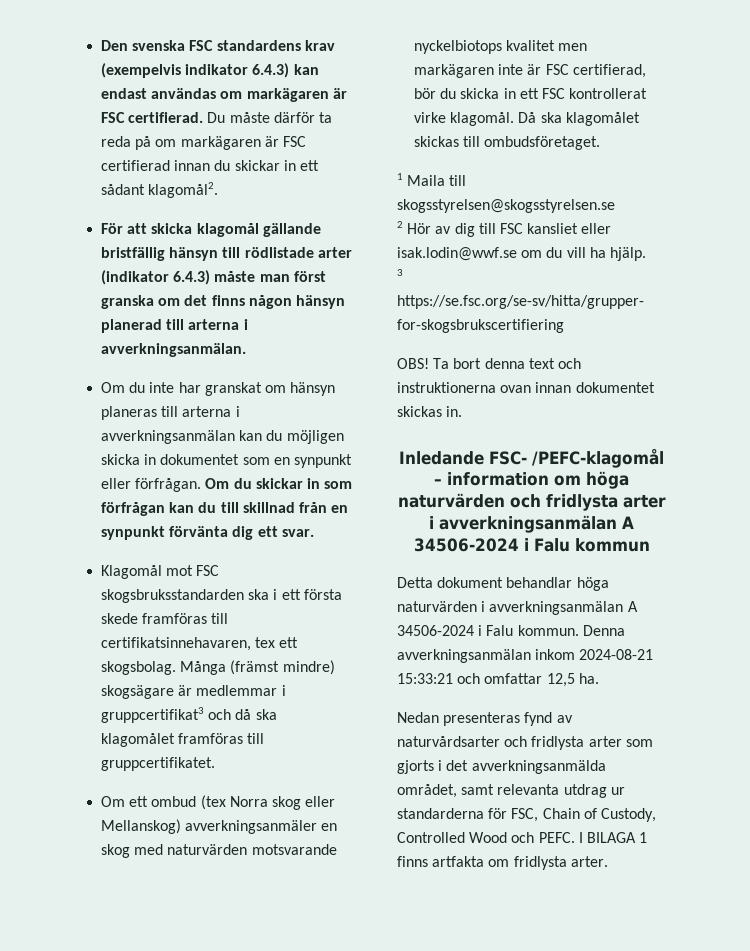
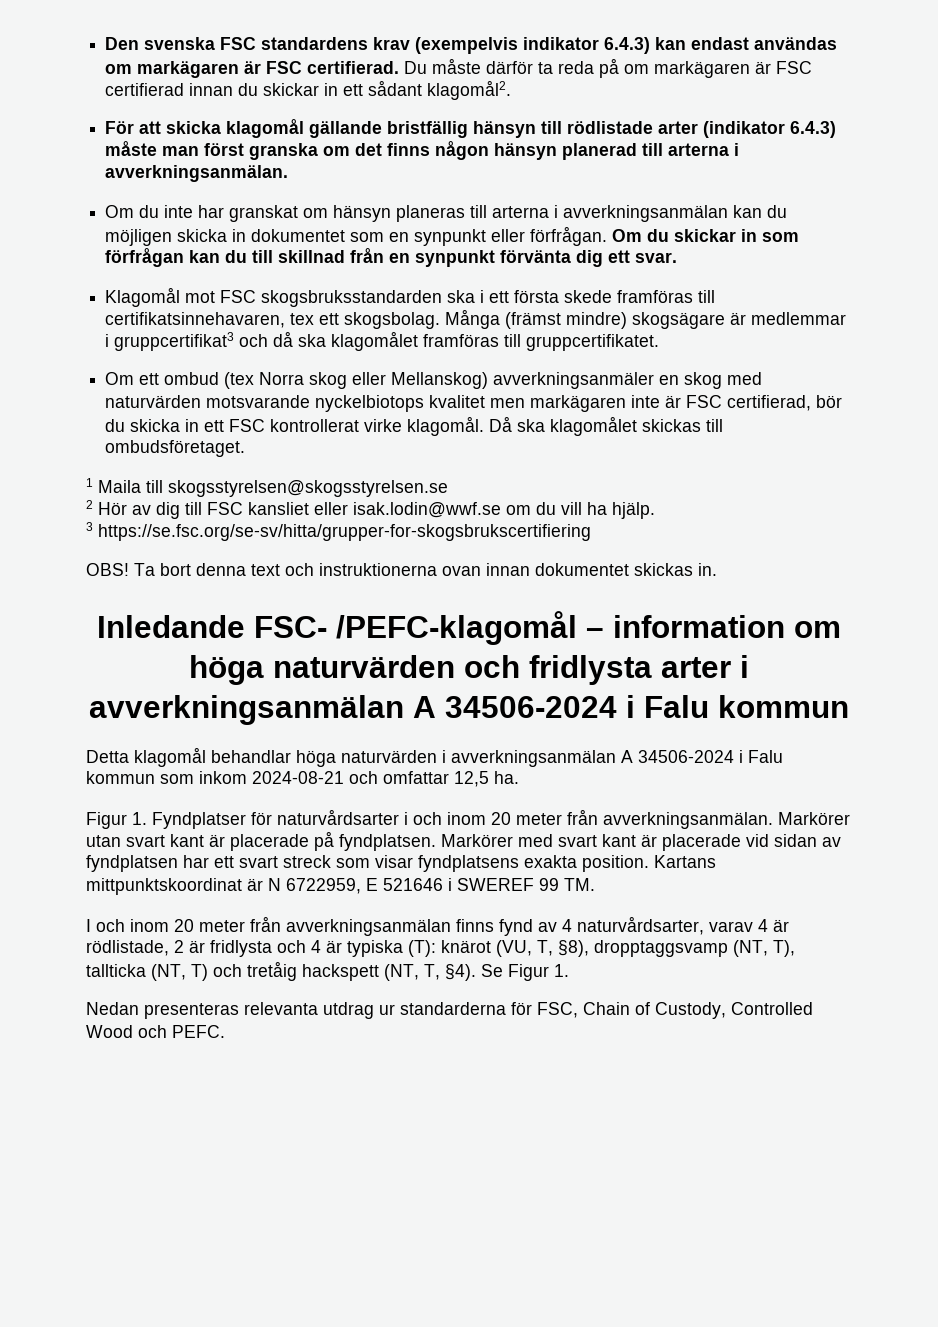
- Detta dokument behandlar höga naturvärden i avverkningsanmälan A 34506-2024 i Falu kommun. Denna avverkningsanmälan inkom 2024-08-21 15:33:21 och omfattar 12,5 ha.
+ Detta klagomål behandlar höga naturvärden i avverkningsanmälan A 34506-2024 i Falu kommun som inkom 2024-08-21 och omfattar 12,5 ha.
- Nedan presenteras fynd av naturvårdsarter och fridlysta arter som gjorts i det avverkningsanmälda området, samt relevanta utdrag ur standarderna för FSC, Chain of Custody, Controlled Wood och PEFC. I BILAGA 1 finns artfakta om fridlysta arter.
+ Figur 1. Fyndplatser för naturvårdsarter i och inom 20 meter från avverkningsanmälan. Markörer utan svart kant är placerade på fyndplatsen. Markörer med svart kant är placerade vid sidan av fyndplatsen har ett svart streck som visar fyndplatsens exakta position. Kartans mittpunktskoordinat är N 6722959, E 521646 i SWEREF 99 TM.
+ I och inom 20 meter från avverkningsanmälan finns fynd av 4 naturvårdsarter, varav 4 är rödlistade, 2 är fridlysta och 4 är typiska (T): knärot (VU, T, §8), dropptaggsvamp (NT, T), tallticka (NT, T) och tretåig hackspett (NT, T, §4). Se Figur 1.
+ Nedan presenteras relevanta utdrag ur standarderna för FSC, Chain of Custody, Controlled Wood och PEFC.

